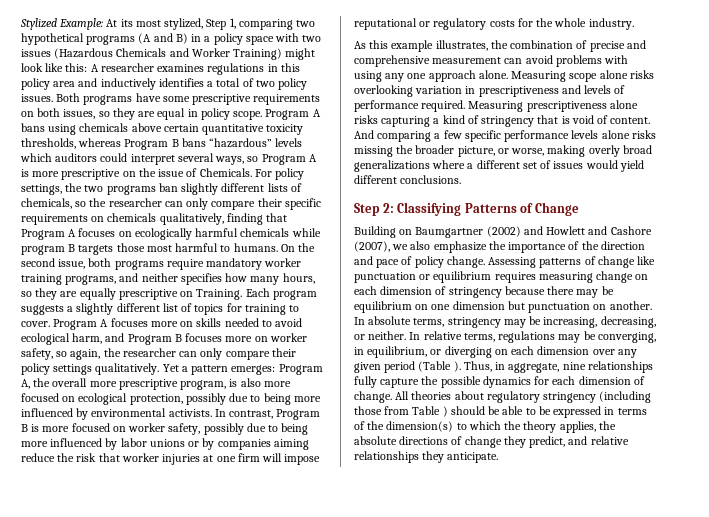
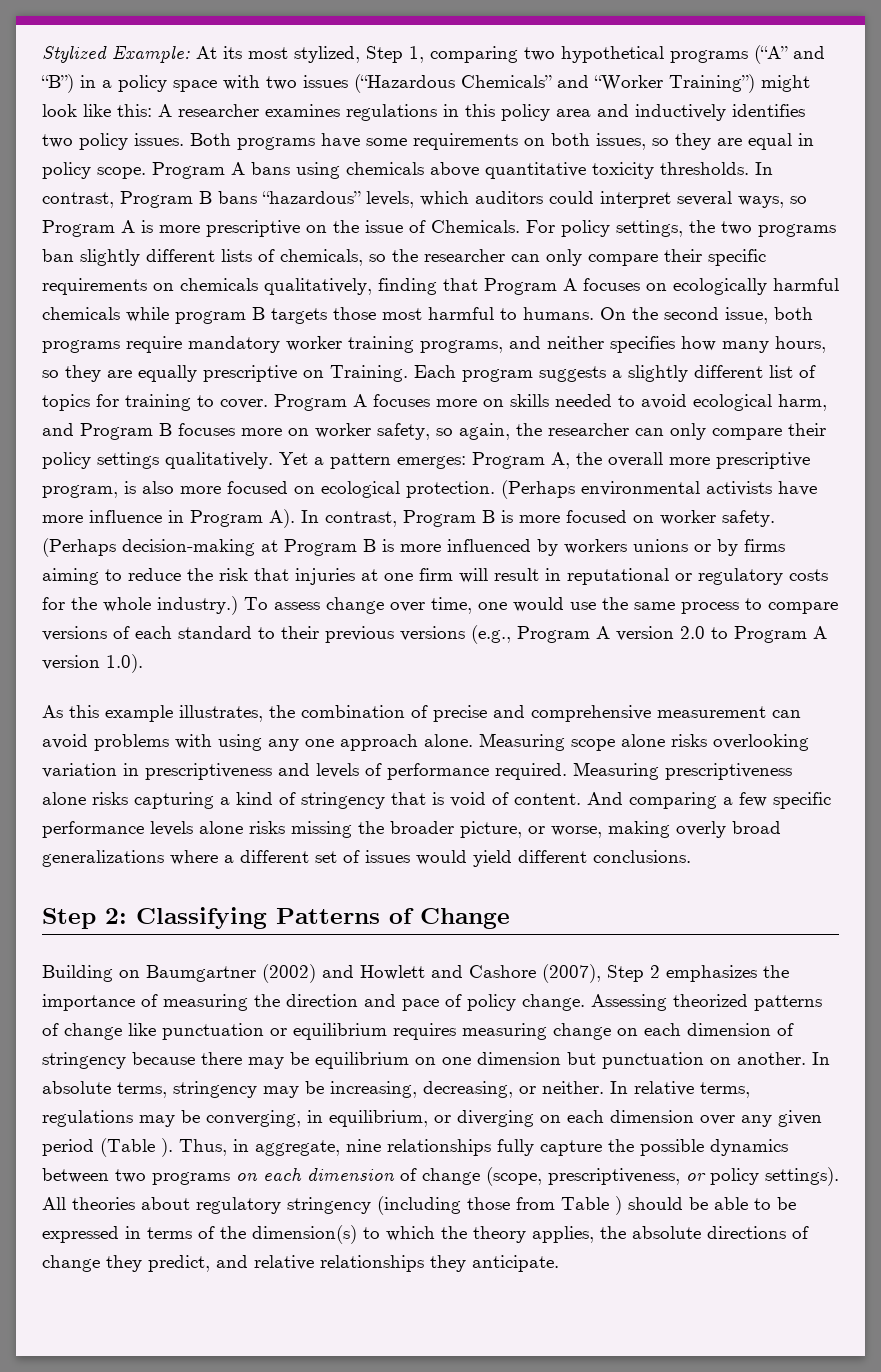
- Stylized Example: At its most stylized, Step 1, comparing two hypothetical programs (A and B) in a policy space with two issues (Hazardous Chemicals and Worker Training) might look like this: A researcher examines regulations in this policy area and inductively identifies a total of two policy issues.
+ Stylized Example: At its most stylized, Step 1, comparing two hypothetical programs (“A” and “B”) in a policy space with two issues (“Hazardous Chemicals” and “Worker Training”) might look like this: A researcher examines regulations in this policy area and inductively identifies two policy issues.
- Both programs have some prescriptive requirements on both issues, so they are equal in policy scope.
+ Both programs have some requirements on both issues, so they are equal in policy scope.
- Program A bans using chemicals above certain quantitative toxicity thresholds, whereas Program B bans “hazardous” levels which auditors could interpret several ways, so Program A is more prescriptive on the issue of Chemicals.
+ Program A bans using chemicals above quantitative toxicity thresholds. In contrast, Program B bans “hazardous” levels, which auditors could interpret several ways, so Program A is more prescriptive on the issue of Chemicals.
- Yet a pattern emerges: Program A, the overall more prescriptive program, is also more focused on ecological protection, possibly due to being more influenced by environmental activists. In contrast, Program B is more focused on worker safety, possibly due to being more influenced by labor unions or by companies aiming reduce the risk that worker injuries at one firm will impose reputational or regulatory costs for the whole industry.
+ Yet a pattern emerges: Program A, the overall more prescriptive program, is also more focused on ecological protection. (Perhaps environmental activists have more influence in Program A). In contrast, Program B is more focused on worker safety. (Perhaps decision-making at Program B is more influenced by workers unions or by firms aiming to reduce the risk that injuries at one firm will result in reputational or regulatory costs for the whole industry.) To assess change over time, one would use the same process to compare versions of each standard to their previous versions (e.g., Program A version 2.0 to Program A version 1.0).
- Building on Baumgartner (2002) and Howlett and Cashore (2007), we also emphasize the importance of the direction and pace of policy change.
+ Building on Baumgartner (2002) and Howlett and Cashore (2007), Step 2 emphasizes the importance of measuring the direction and pace of policy change.
- Assessing patterns of change like punctuation or equilibrium requires measuring change on each dimension of stringency because there may be equilibrium on one dimension but punctuation on another.
+ Assessing theorized patterns of change like punctuation or equilibrium requires measuring change on each dimension of stringency because there may be equilibrium on one dimension but punctuation on another.
- Thus, in aggregate, nine relationships fully capture the possible dynamics for each dimension of change.
+ Thus, in aggregate, nine relationships fully capture the possible dynamics between two programs on each dimension of change (scope, prescriptiveness, or policy settings).

